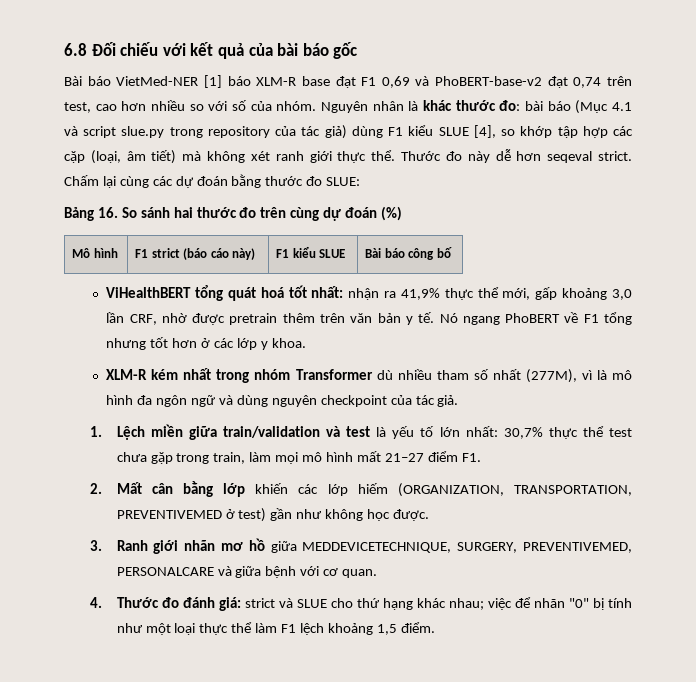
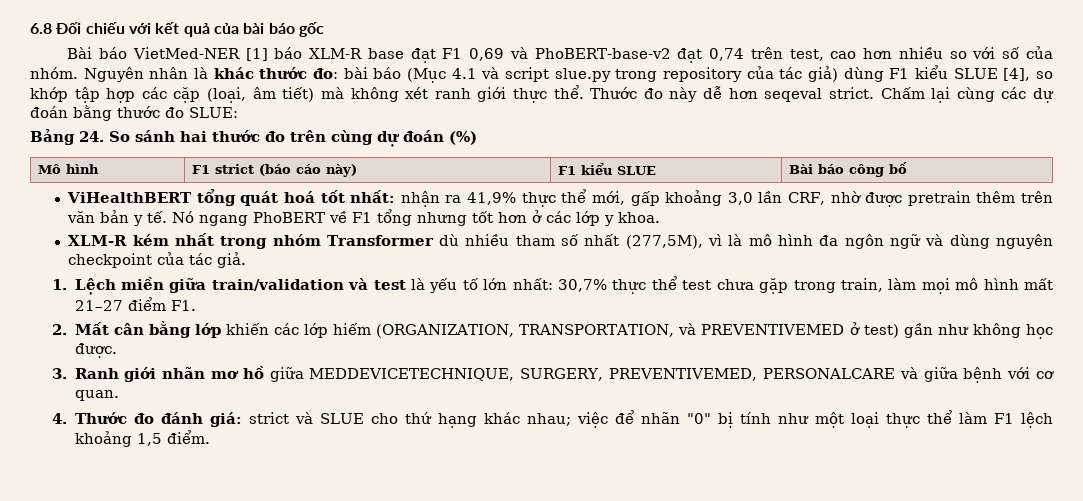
- Bảng 16. So sánh hai thước đo trên cùng dự đoán (%)
+ Bảng 24. So sánh hai thước đo trên cùng dự đoán (%)
- XLM-R kém nhất trong nhóm Transformer dù nhiều tham số nhất (277M), vì là mô hình đa ngôn ngữ và dùng nguyên checkpoint của tác giả.
+ XLM-R kém nhất trong nhóm Transformer dù nhiều tham số nhất (277,5M), vì là mô hình đa ngôn ngữ và dùng nguyên checkpoint của tác giả.
- 2. Mất cân bằng lớp khiến các lớp hiếm (ORGANIZATION, TRANSPORTATION, PREVENTIVEMED ở test) gần như không học được.
+ 2. Mất cân bằng lớp khiến các lớp hiếm (ORGANIZATION, TRANSPORTATION, và PREVENTIVEMED ở test) gần như không học được.

